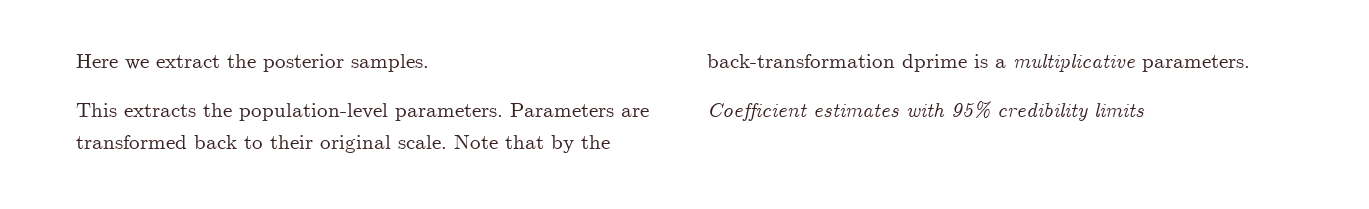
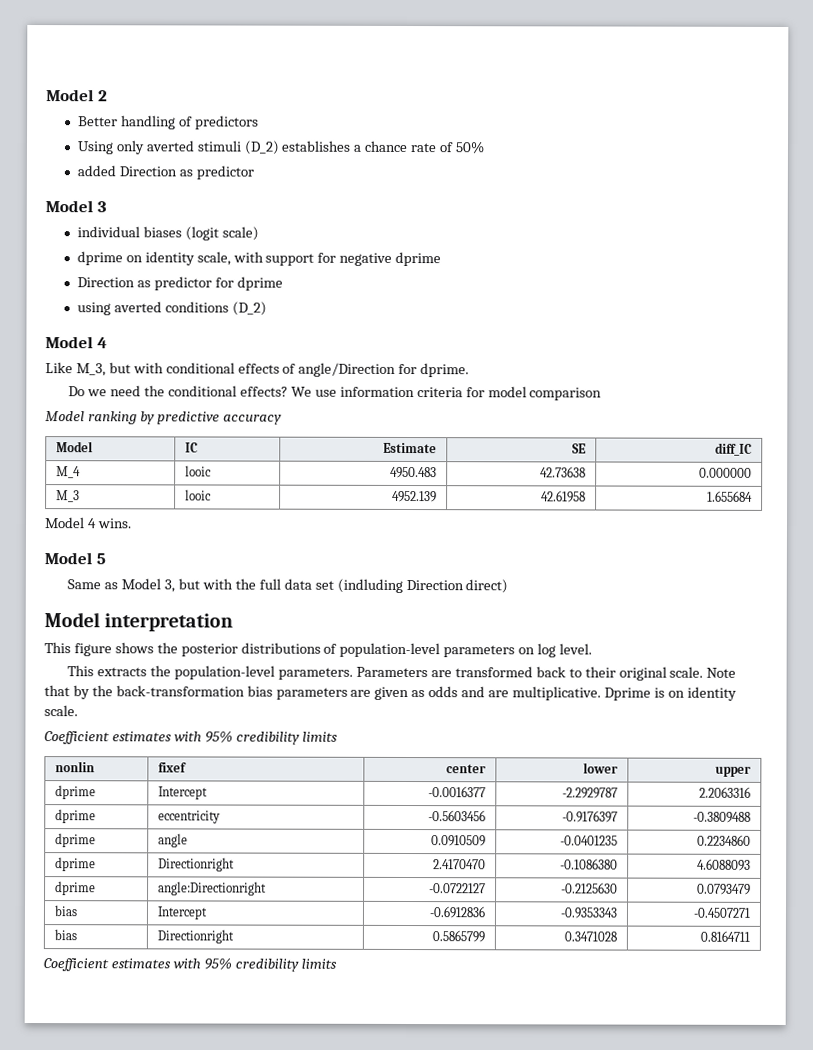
- Here we extract the posterior samples.
+ Model 2
+ Better handling of predictors
+ Using only averted stimuli (D_2) establishes a chance rate of 50%
+ added Direction as predictor
+ Model 3
+ individual biases (logit scale)
+ dprime on identity scale, with support for negative dprime
+ Direction as predictor for dprime
+ using averted conditions (D_2)
+ Model 4
+ Like M_3, but with conditional effects of angle/Direction for dprime.
+ Do we need the conditional effects? We use information criteria for model comparison
+ Model ranking by predictive accuracy
+ Model | IC | Estimate | SE | diff_IC
+ M_4 | looic | 4950.483 | 42.73638 | 0.000000
+ M_3 | looic | 4952.139 | 42.61958 | 1.655684
+ Model 4 wins.
+ Model 5
+ Same as Model 3, but with the full data set (indluding Direction direct)
+ Model interpretation
+ This figure shows the posterior distributions of population-level parameters on log level.
- Note that by the back-transformation dprime is a multiplicative parameters.
+ Note that by the back-transformation bias parameters are given as odds and are multiplicative. Dprime is on identity scale.
+ Coefficient estimates with 95% credibility limits
+ nonlin | fixef | center | lower | upper
+ dprime | Intercept | -0.0016377 | -2.2929787 | 2.2063316
+ dprime | eccentricity | -0.5603456 | -0.9176397 | -0.3809488
+ dprime | angle | 0.0910509 | -0.0401235 | 0.2234860
+ dprime | Directionright | 2.4170470 | -0.1086380 | 4.6088093
+ dprime | angle:Directionright | -0.0722127 | -0.2125630 | 0.0793479
+ bias | Intercept | -0.6912836 | -0.9353343 | -0.4507271
+ bias | Directionright | 0.5865799 | 0.3471028 | 0.8164711

